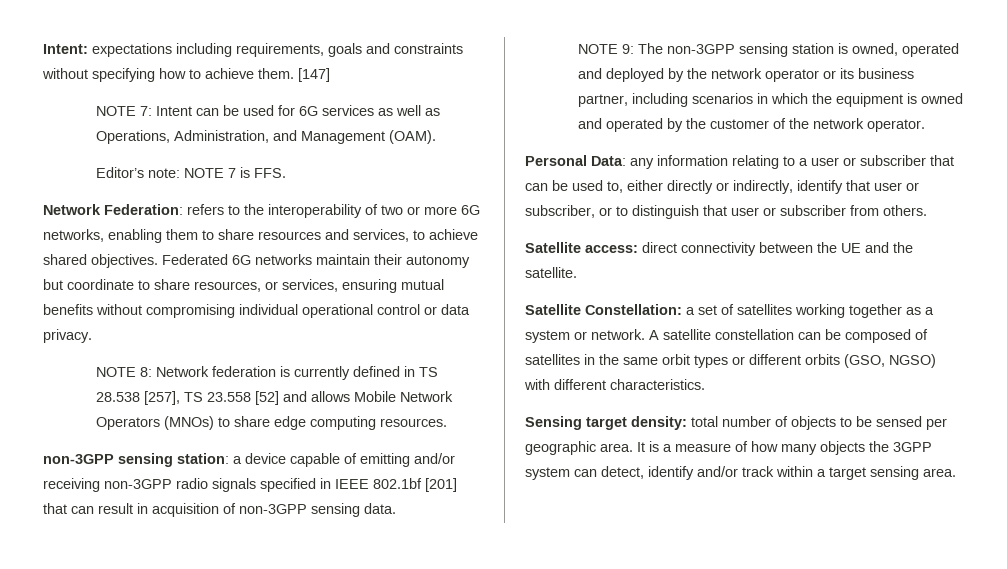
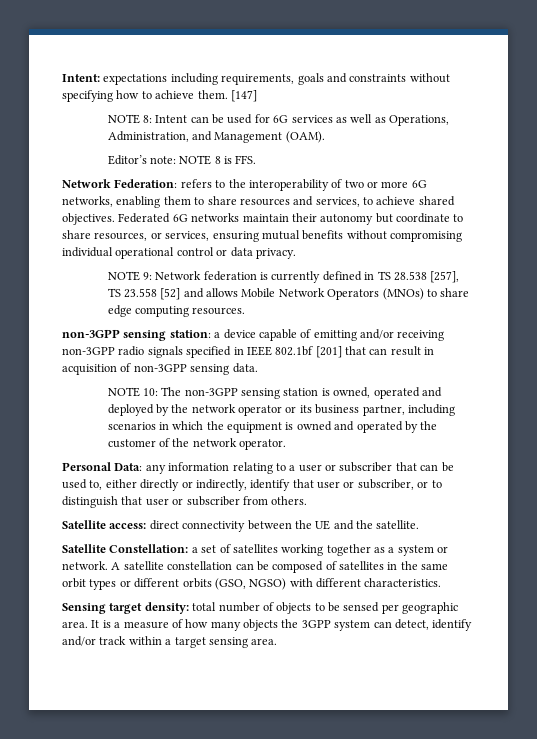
- NOTE 7: Intent can be used for 6G services as well as Operations, Administration, and Management (OAM).
+ NOTE 8: Intent can be used for 6G services as well as Operations, Administration, and Management (OAM).
- Editor’s note: NOTE 7 is FFS.
+ Editor’s note: NOTE 8 is FFS.
- NOTE 8: Network federation is currently defined in TS 28.538 [257], TS 23.558 [52] and allows Mobile Network Operators (MNOs) to share edge computing resources.
+ NOTE 9: Network federation is currently defined in TS 28.538 [257], TS 23.558 [52] and allows Mobile Network Operators (MNOs) to share edge computing resources.
- NOTE 9: The non-3GPP sensing station is owned, operated and deployed by the network operator or its business partner, including scenarios in which the equipment is owned and operated by the customer of the network operator.
+ NOTE 10: The non-3GPP sensing station is owned, operated and deployed by the network operator or its business partner, including scenarios in which the equipment is owned and operated by the customer of the network operator.

